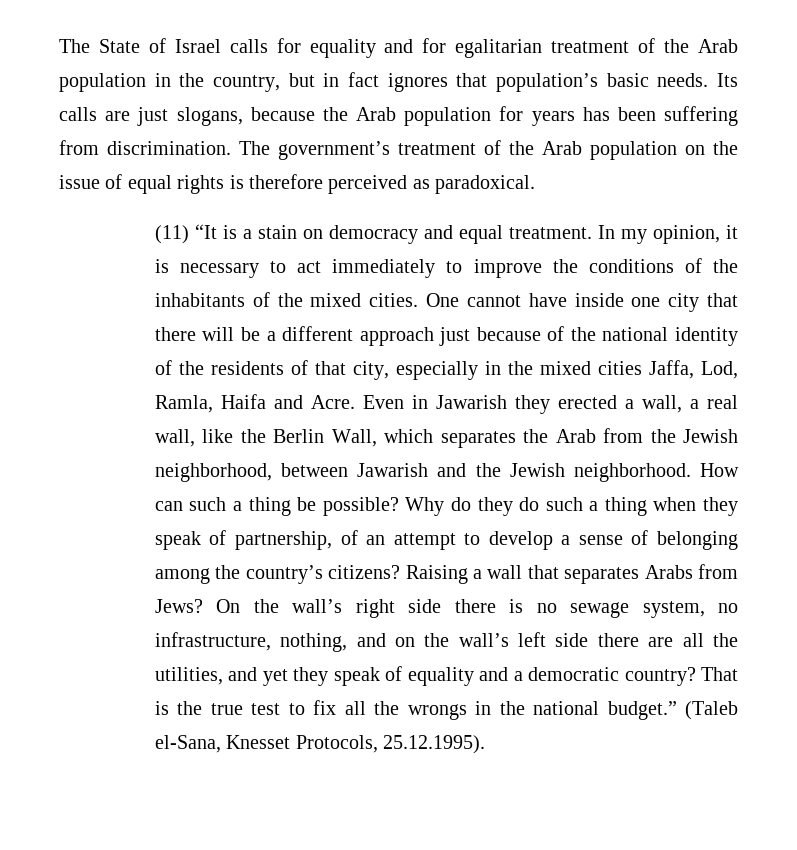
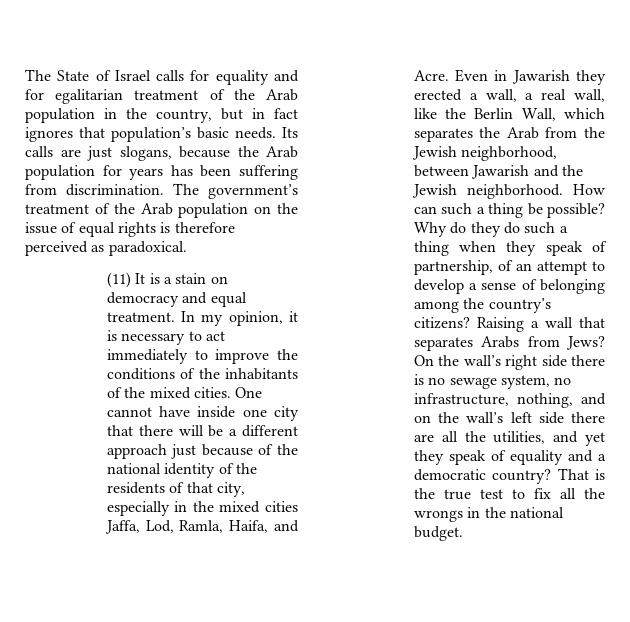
- (11) “It is a stain on democracy and equal treatment.
+ (11) It is a stain on democracy and equal treatment.
- One cannot have inside one city that there will be a different approach just because of the national identity of the residents of that city, especially in the mixed cities Jaffa, Lod, Ramla, Haifa and Acre.
+ One cannot have inside one city that there will be a different approach just because of the national identity of the residents of that city, especially in the mixed cities Jaffa, Lod, Ramla, Haifa, and Acre.
- That is the true test to fix all the wrongs in the national budget.” (Taleb el-Sana, Knesset Protocols, 25.12.1995).
+ That is the true test to fix all the wrongs in the national budget.

